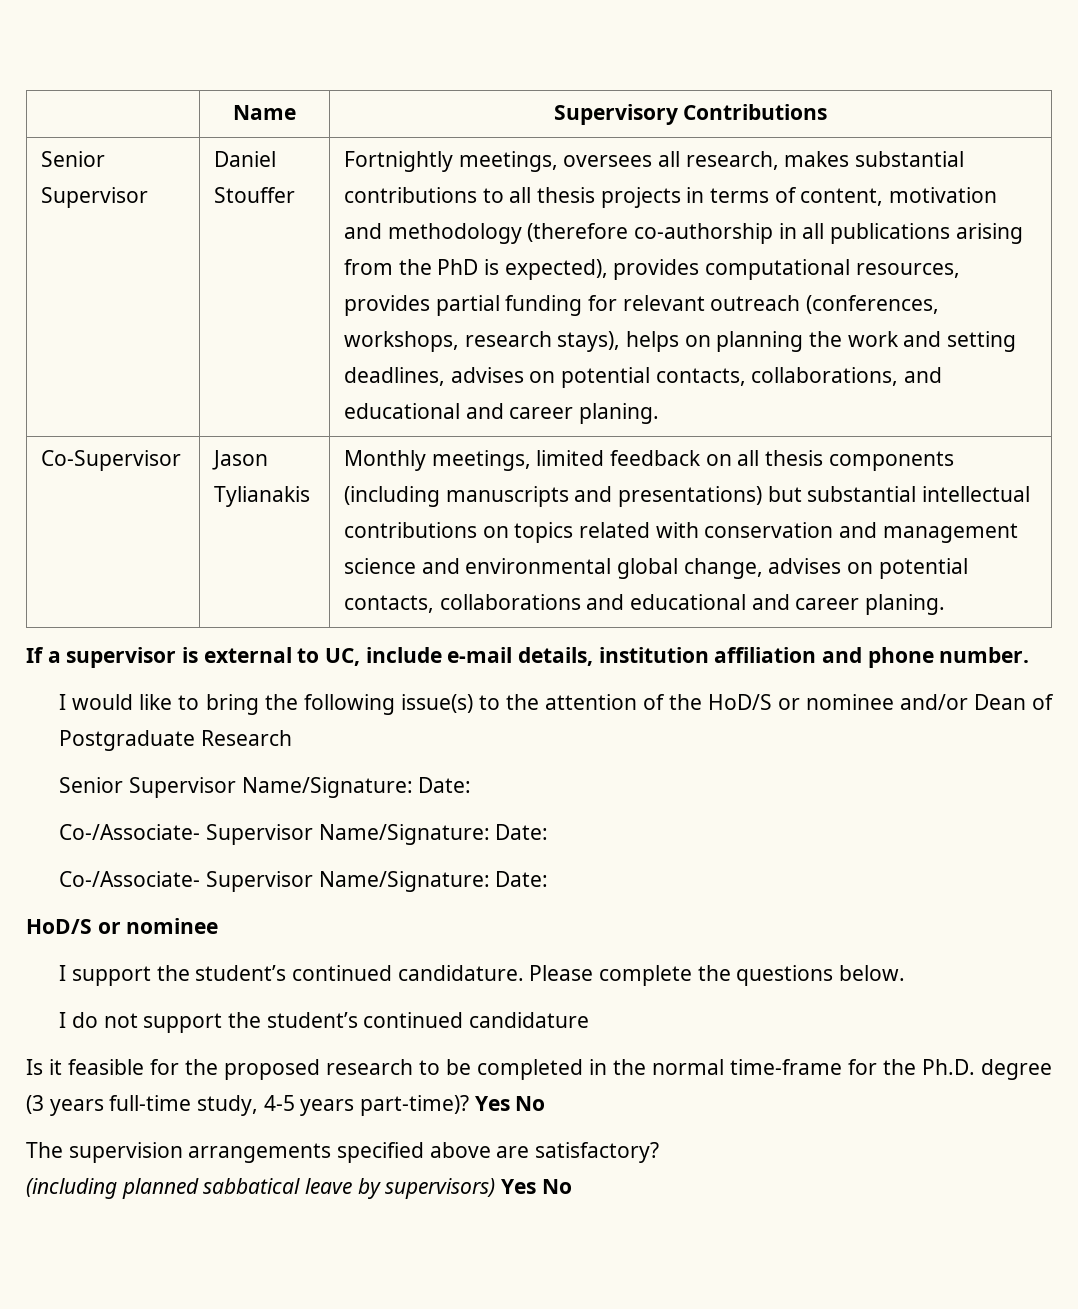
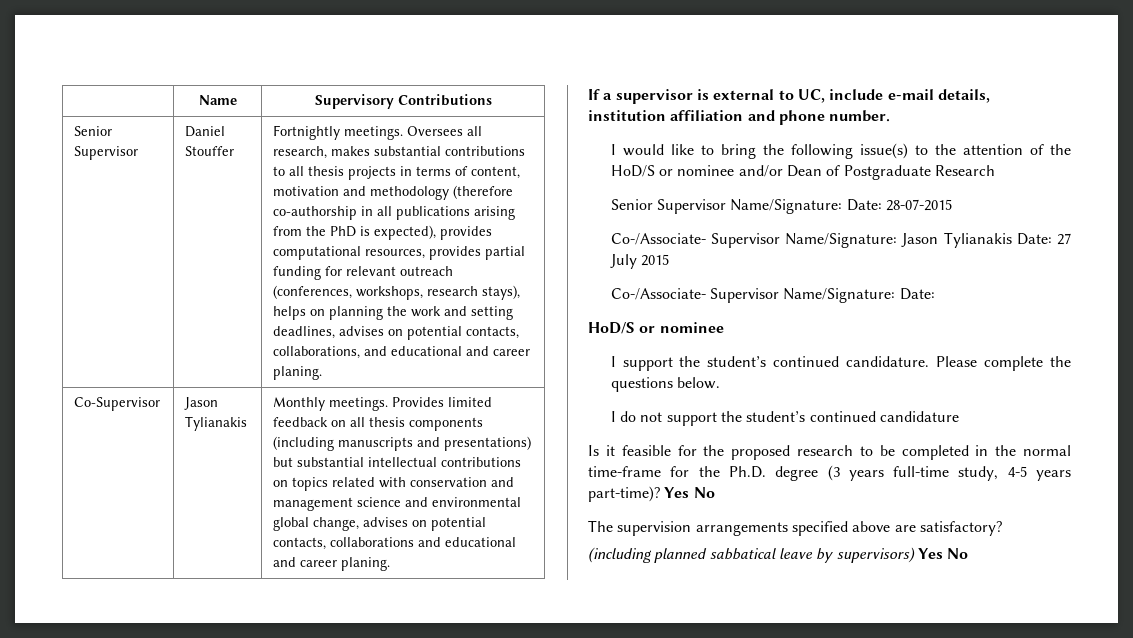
- Fortnightly meetings, oversees all research, makes substantial contributions to all thesis projects in terms of content, motivation and methodology (therefore co-authorship in all publications arising from the PhD is expected), provides computational resources, provides partial funding for relevant outreach (conferences, workshops, research stays), helps on planning the work and setting deadlines, advises on potential contacts, collaborations, and educational and career planing.
+ Fortnightly meetings. Oversees all research, makes substantial contributions to all thesis projects in terms of content, motivation and methodology (therefore co-authorship in all publications arising from the PhD is expected), provides computational resources, provides partial funding for relevant outreach (conferences, workshops, research stays), helps on planning the work and setting deadlines, advises on potential contacts, collaborations, and educational and career planing.
- Monthly meetings, limited feedback on all thesis components (including manuscripts and presentations) but substantial intellectual contributions on topics related with conservation and management science and environmental global change, advises on potential contacts, collaborations and educational and career planing.
+ Monthly meetings. Provides limited feedback on all thesis components (including manuscripts and presentations) but substantial intellectual contributions on topics related with conservation and management science and environmental global change, advises on potential contacts, collaborations and educational and career planing.
- Senior Supervisor Name/Signature: Date:
- Co-/Associate- Supervisor Name/Signature: Date:
+ Senior Supervisor Name/Signature: Date: 28-07-2015
+ Co-/Associate- Supervisor Name/Signature: Jason Tylianakis Date: 27 July 2015

